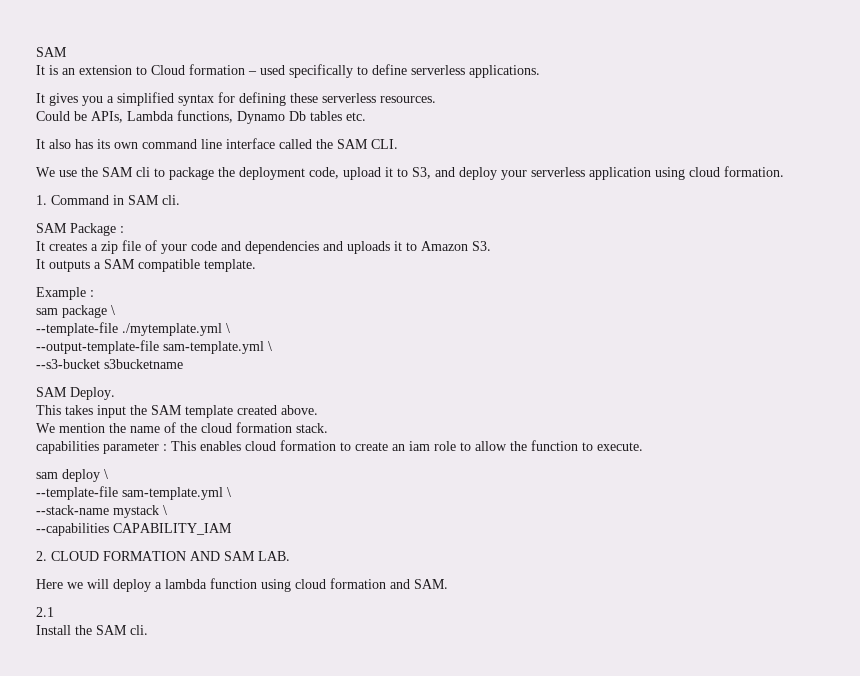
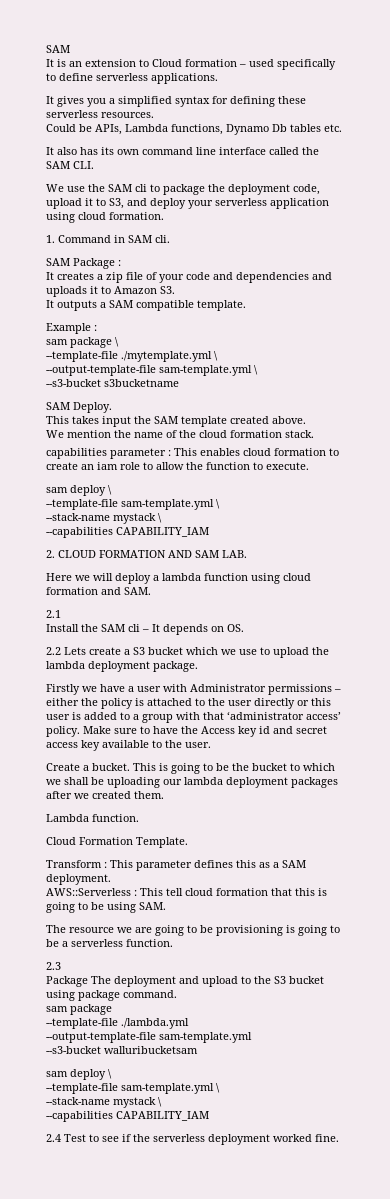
- Install the SAM cli.
+ Install the SAM cli – It depends on OS.
+ 2.2 Lets create a S3 bucket which we use to upload the lambda deployment package.
+ Firstly we have a user with Administrator permissions – either the policy is attached to the user directly or this user is added to a group with that ‘administrator access’ policy. Make sure to have the Access key id and secret access key available to the user.
+ Create a bucket. This is going to be the bucket to which we shall be uploading our lambda deployment packages after we created them.
+ Lambda function.
+ Cloud Formation Template.
+ Transform : This parameter defines this as a SAM deployment.
+ AWS::Serverless : This tell cloud formation that this is going to be using SAM.
+ The resource we are going to be provisioning is going to be a serverless function.
+ 2.3
+ Package The deployment and upload to the S3 bucket using package command.
+ sam package
+ --template-file ./lambda.yml
+ --output-template-file sam-template.yml
+ --s3-bucket walluribucketsam
+ sam deploy \
+ --template-file sam-template.yml \
+ --stack-name mystack \
+ --capabilities CAPABILITY_IAM
+ 2.4 Test to see if the serverless deployment worked fine.

